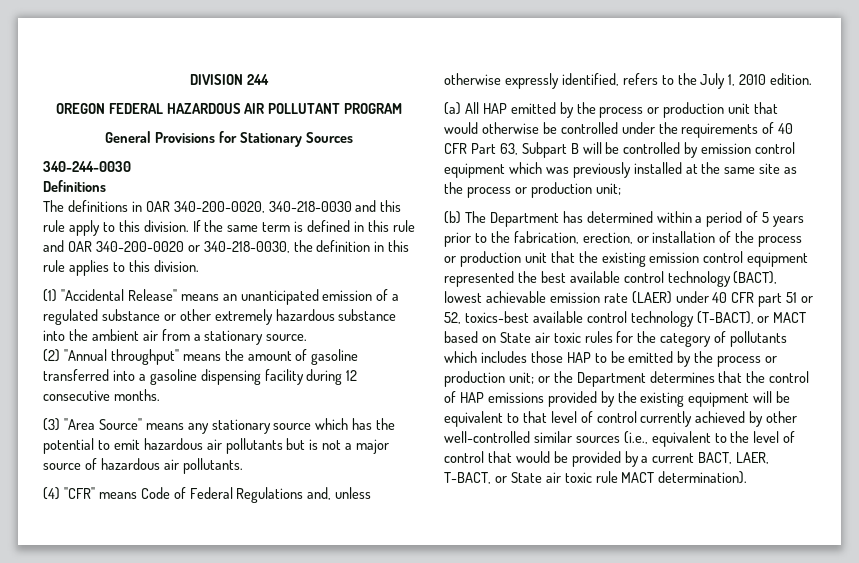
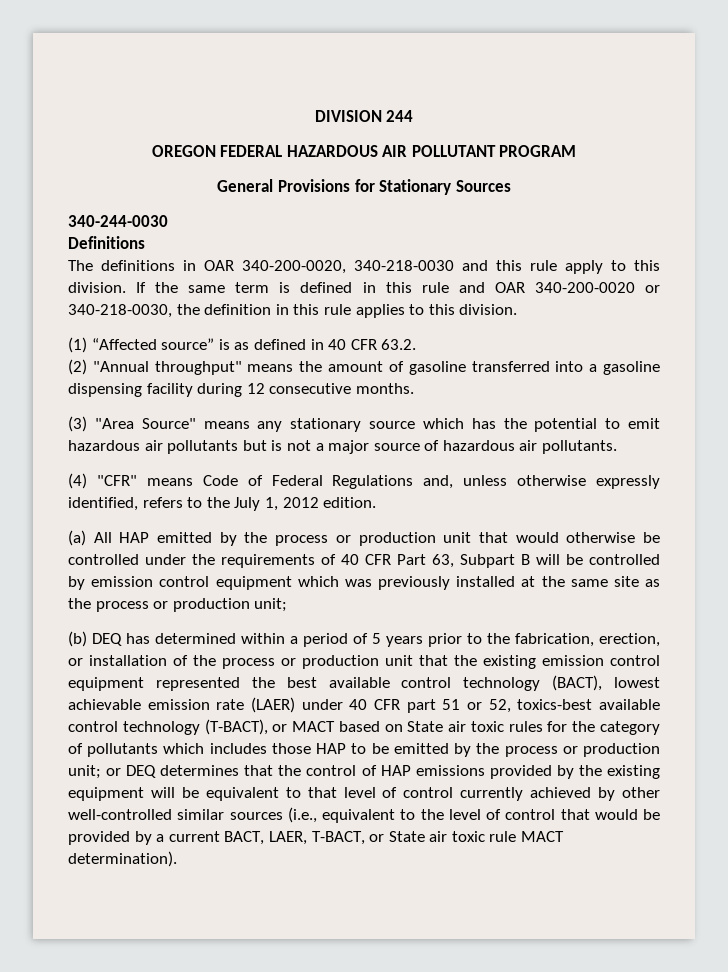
- (1) "Accidental Release" means an unanticipated emission of a regulated substance or other extremely hazardous substance into the ambient air from a stationary source.
+ (1) “Affected source” is as defined in 40 CFR 63.2.
- (4) "CFR" means Code of Federal Regulations and, unless otherwise expressly identified, refers to the July 1, 2010 edition.
+ (4) "CFR" means Code of Federal Regulations and, unless otherwise expressly identified, refers to the July 1, 2012 edition.
- (b) The Department has determined within a period of 5 years prior to the fabrication, erection, or installation of the process or production unit that the existing emission control equipment represented the best available control technology (BACT), lowest achievable emission rate (LAER) under 40 CFR part 51 or 52, toxics-best available control technology (T-BACT), or MACT based on State air toxic rules for the category of pollutants which includes those HAP to be emitted by the process or production unit;
+ (b) DEQ has determined within a period of 5 years prior to the fabrication, erection, or installation of the process or production unit that the existing emission control equipment represented the best available control technology (BACT), lowest achievable emission rate (LAER) under 40 CFR part 51 or 52, toxics-best available control technology (T-BACT), or MACT based on State air toxic rules for the category of pollutants which includes those HAP to be emitted by the process or production unit;
- or the Department determines that the control of HAP emissions provided by the existing equipment will be equivalent to that level of control currently achieved by other well-controlled similar sources (i.e., equivalent to the level of control that would be provided by a current BACT, LAER, T-BACT, or State air toxic rule MACT determination).
+ or DEQ determines that the control of HAP emissions provided by the existing equipment will be equivalent to that level of control currently achieved by other well-controlled similar sources (i.e., equivalent to the level of control that would be provided by a current BACT, LAER, T-BACT, or State air toxic rule MACT determination).

